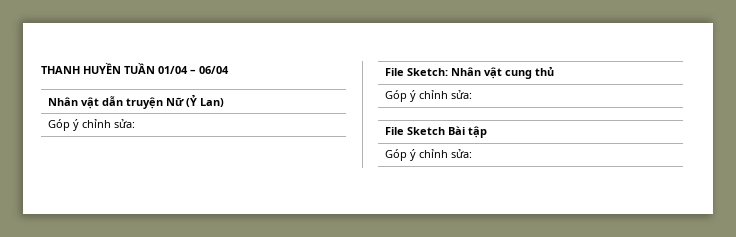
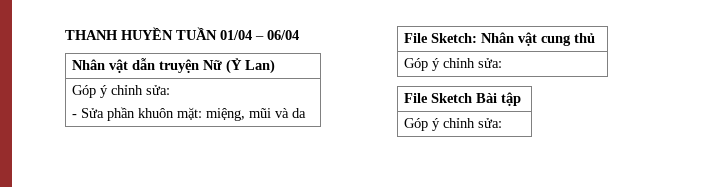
  Nhân vật dẫn truyện Nữ (Ỷ Lan)
  Góp ý chỉnh sửa:
+ - Sửa phần khuôn mặt: miệng, mũi và da

